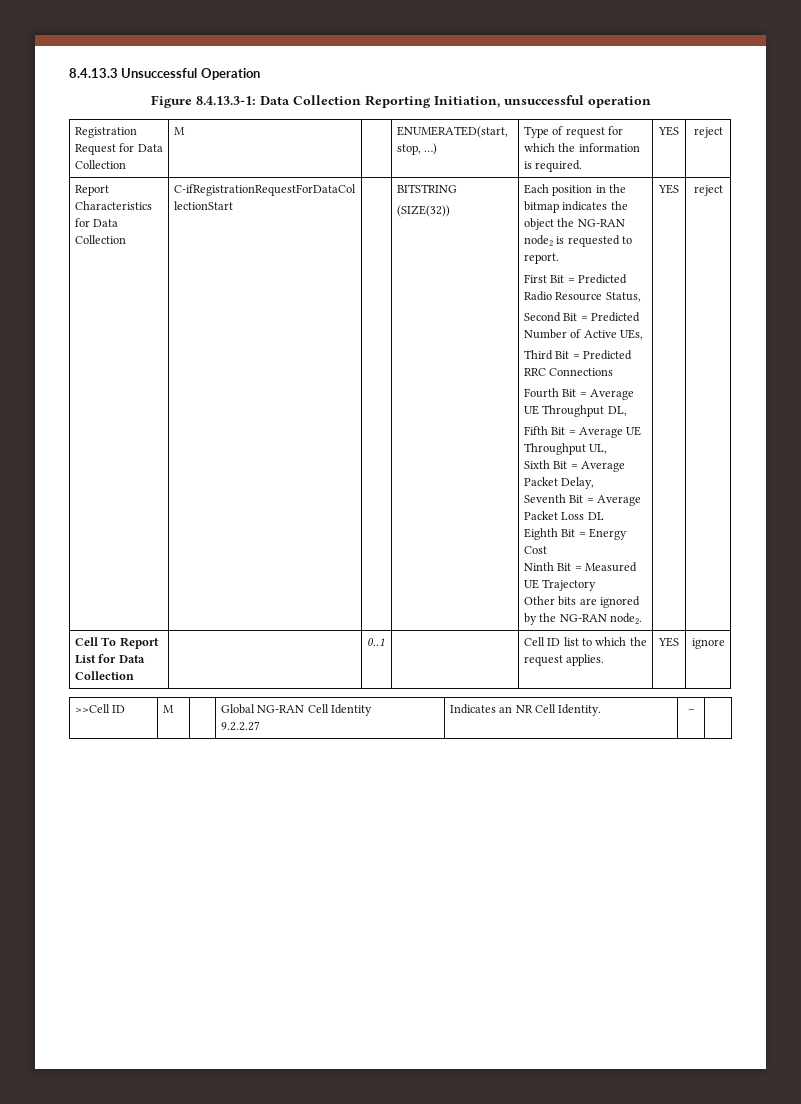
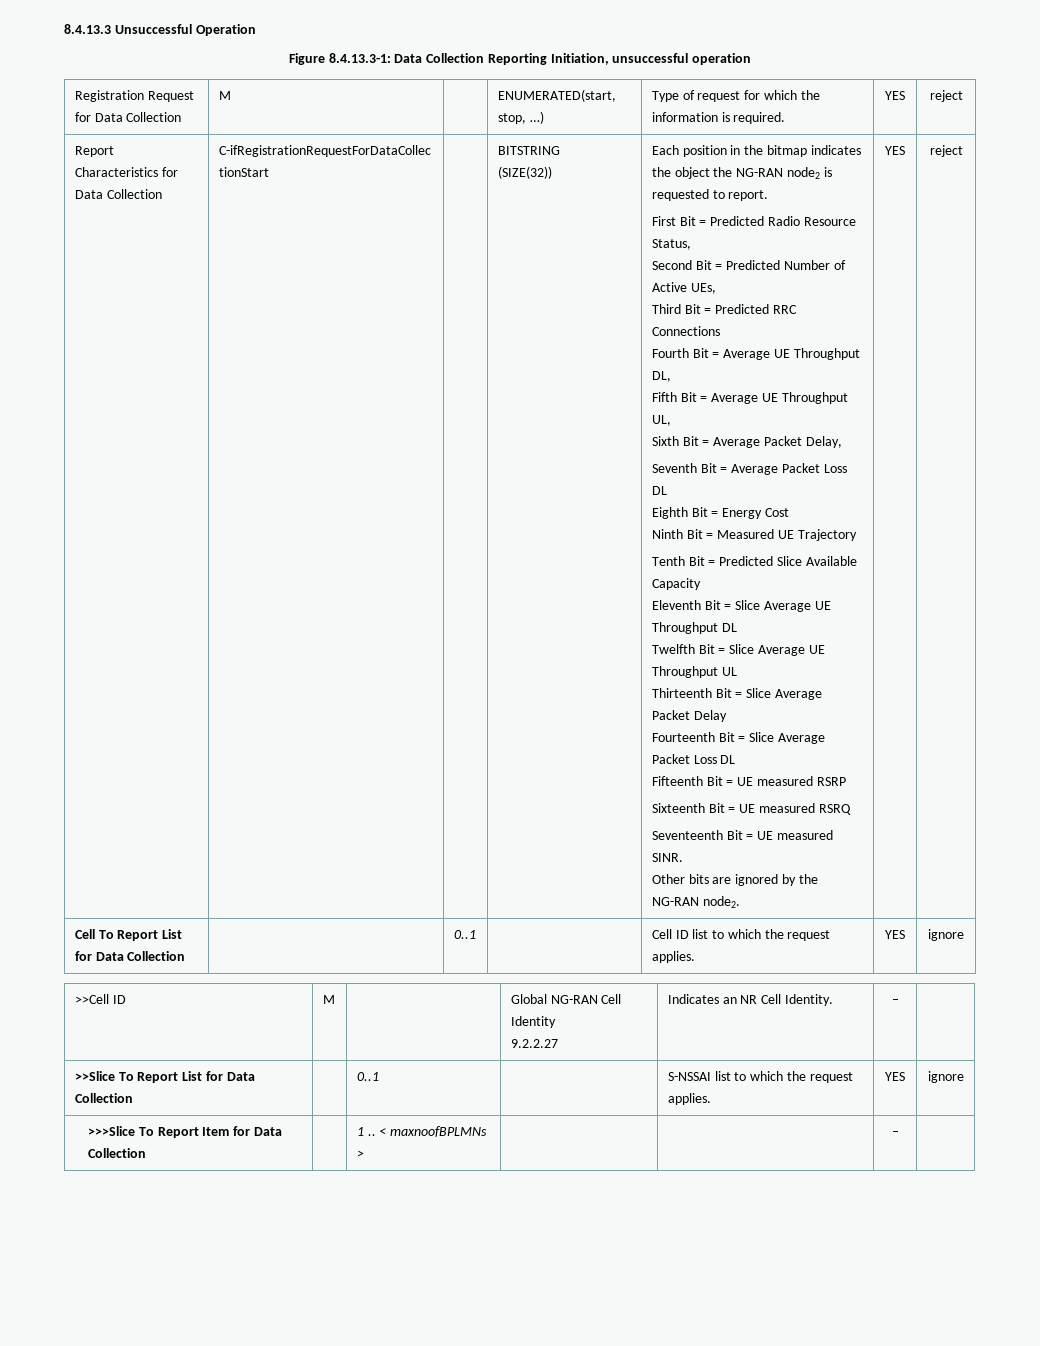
+ Tenth Bit = Predicted Slice Available Capacity
+ Eleventh Bit = Slice Average UE Throughput DL
+ Twelfth Bit = Slice Average UE Throughput UL
+ Thirteenth Bit = Slice Average Packet Delay
+ Fourteenth Bit = Slice Average Packet Loss DL
+ Fifteenth Bit = UE measured RSRP
+ Sixteenth Bit = UE measured RSRQ
+ Seventeenth Bit = UE measured SINR.
+ >>Slice To Report List for Data Collection | | 0..1 | | S-NSSAI list to which the request applies. | YES | ignore
+ >>>Slice To Report Item for Data Collection | | 1 .. < maxnoofBPLMNs > | | | – |

